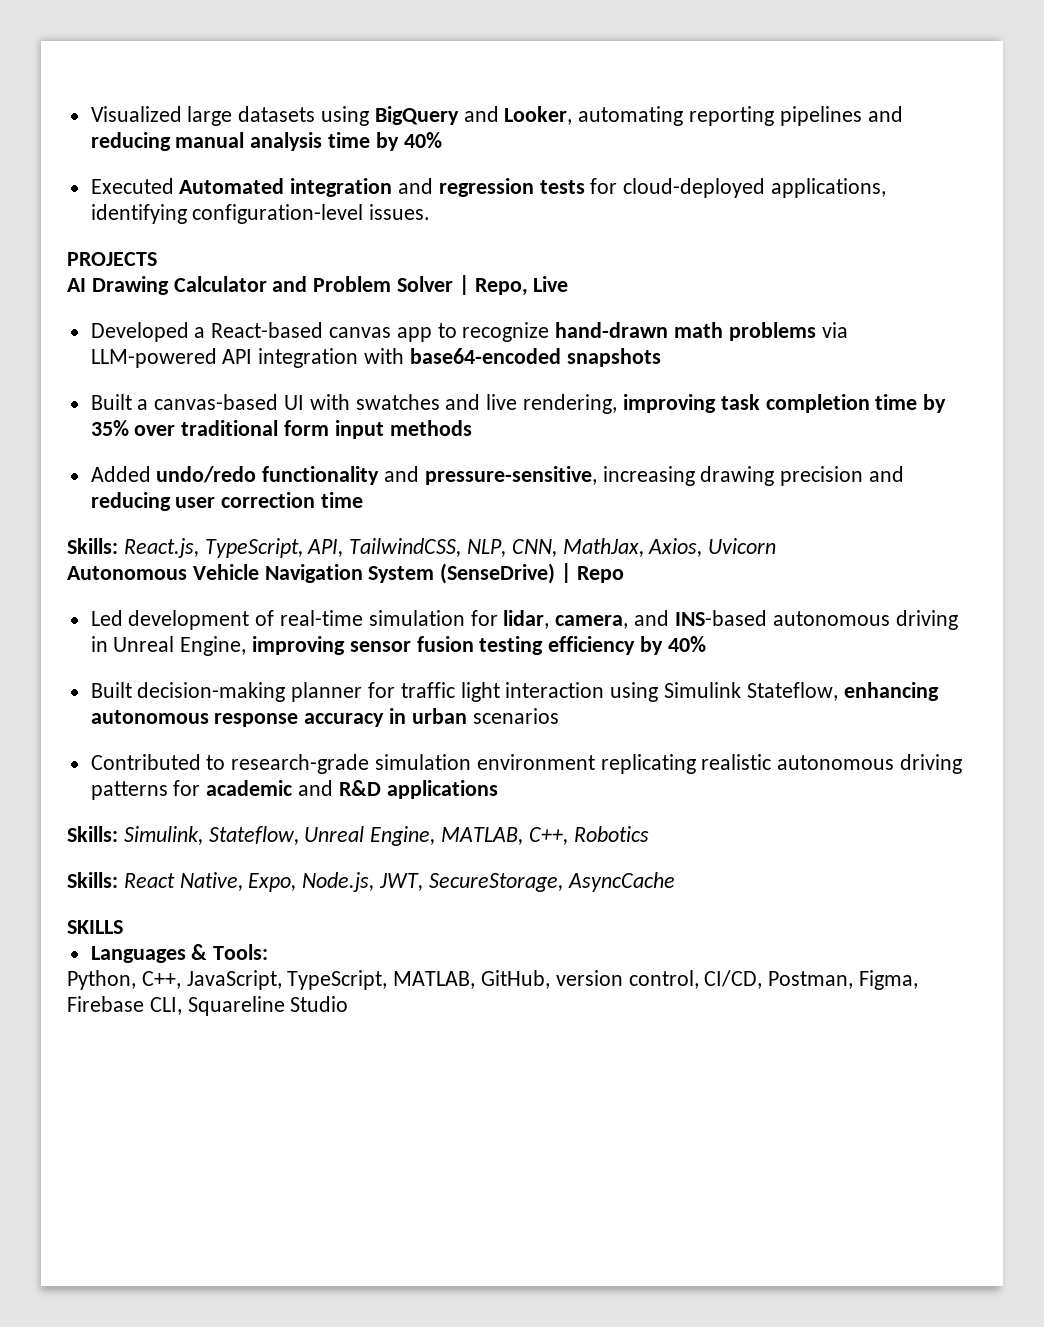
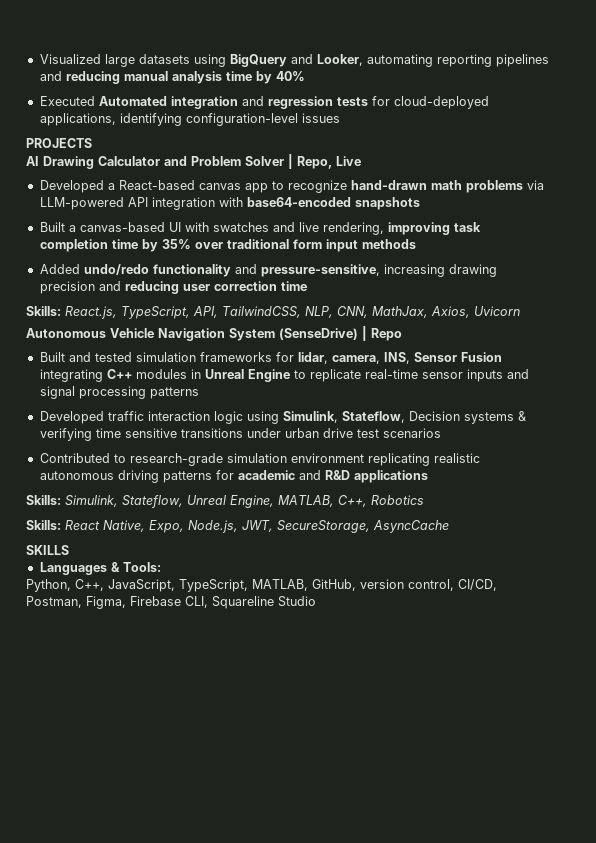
- Executed Automated integration and regression tests for cloud-deployed applications, identifying configuration-level issues.
+ Executed Automated integration and regression tests for cloud-deployed applications, identifying configuration-level issues
- Led development of real-time simulation for lidar, camera, and INS-based autonomous driving in Unreal Engine, improving sensor fusion testing efficiency by 40%
- Built decision-making planner for traffic light interaction using Simulink Stateflow, enhancing autonomous response accuracy in urban scenarios
+ Built and tested simulation frameworks for lidar, camera, INS, Sensor Fusion integrating C++ modules in Unreal Engine to replicate real-time sensor inputs and signal processing patterns
+ Developed traffic interaction logic using Simulink, Stateflow, Decision systems & verifying time sensitive transitions under urban drive test scenarios

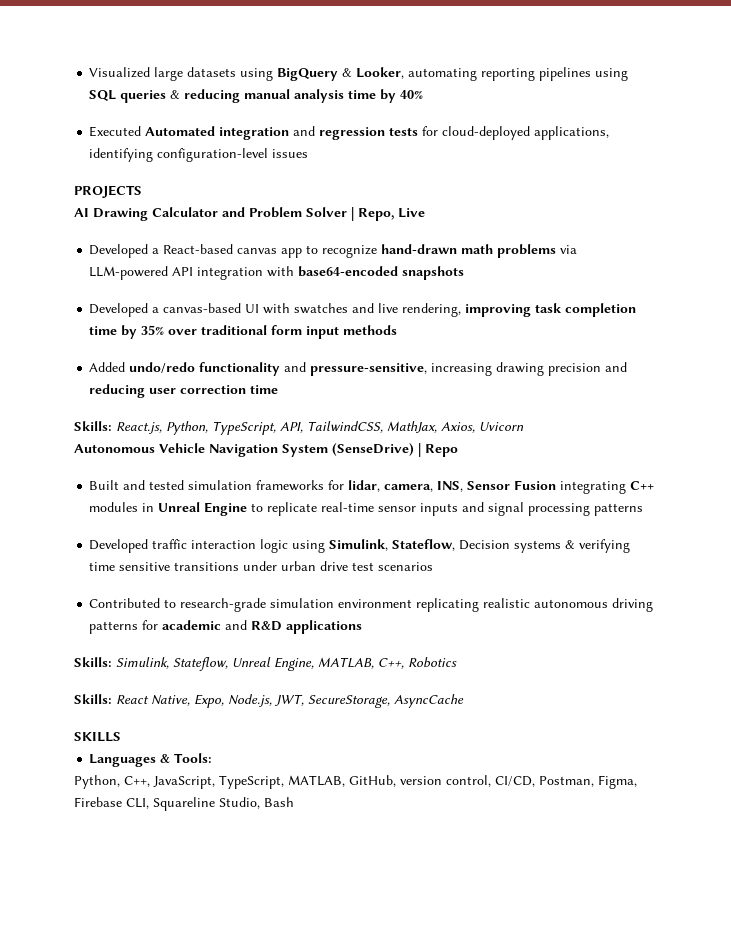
- Visualized large datasets using BigQuery and Looker, automating reporting pipelines and reducing manual analysis time by 40%
+ Visualized large datasets using BigQuery & Looker, automating reporting pipelines using SQL queries & reducing manual analysis time by 40%
- Built a canvas-based UI with swatches and live rendering, improving task completion time by 35% over traditional form input methods
+ Developed a canvas-based UI with swatches and live rendering, improving task completion time by 35% over traditional form input methods
- Skills: React.js, TypeScript, API, TailwindCSS, NLP, CNN, MathJax, Axios, Uvicorn
+ Skills: React.js, Python, TypeScript, API, TailwindCSS, MathJax, Axios, Uvicorn
- Python, C++, JavaScript, TypeScript, MATLAB, GitHub, version control, CI/CD, Postman, Figma, Firebase CLI, Squareline Studio
+ Python, C++, JavaScript, TypeScript, MATLAB, GitHub, version control, CI/CD, Postman, Figma, Firebase CLI, Squareline Studio, Bash

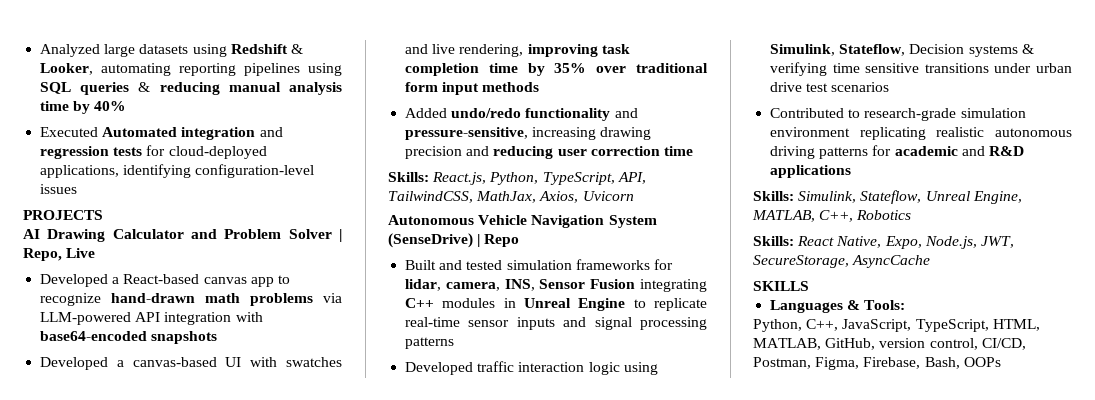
- Visualized large datasets using BigQuery & Looker, automating reporting pipelines using SQL queries & reducing manual analysis time by 40%
+ Analyzed large datasets using Redshift & Looker, automating reporting pipelines using SQL queries & reducing manual analysis time by 40%
- Python, C++, JavaScript, TypeScript, MATLAB, GitHub, version control, CI/CD, Postman, Figma, Firebase CLI, Squareline Studio, Bash
+ Python, C++, JavaScript, TypeScript, HTML, MATLAB, GitHub, version control, CI/CD, Postman, Figma, Firebase, Bash, OOPs

